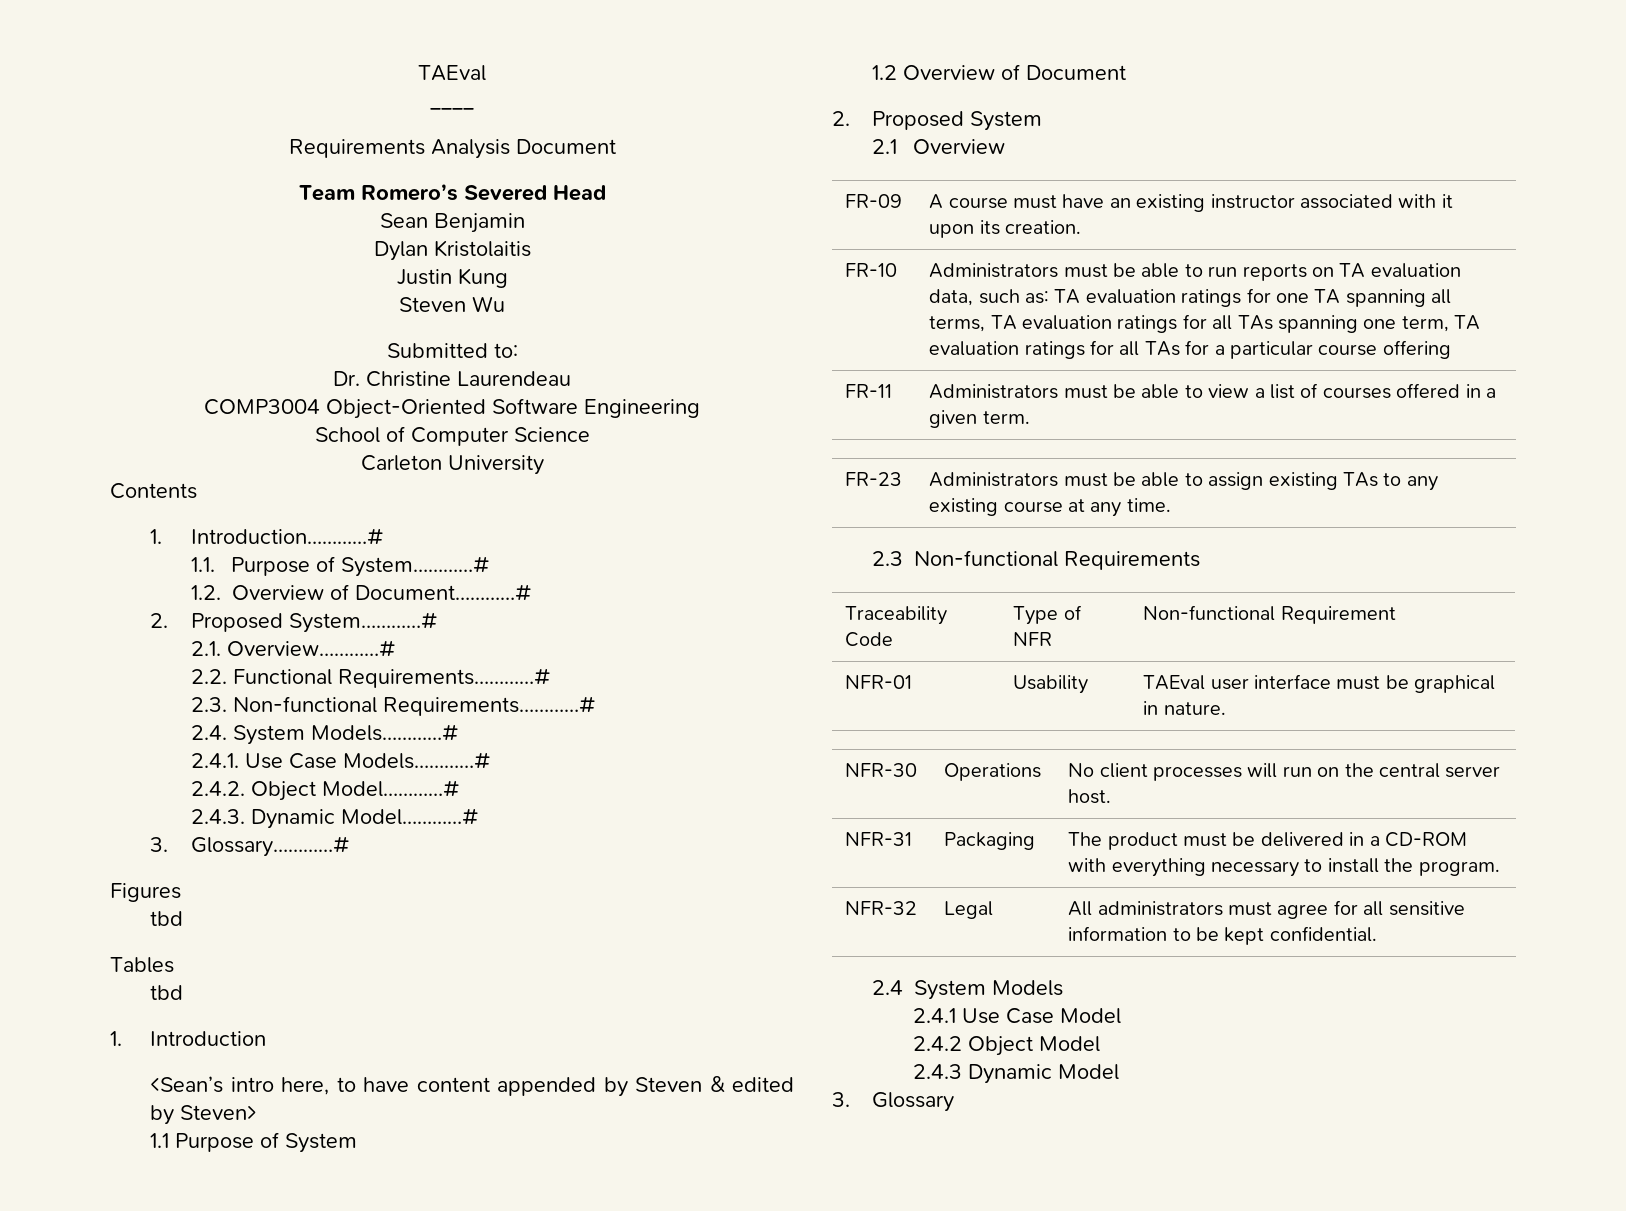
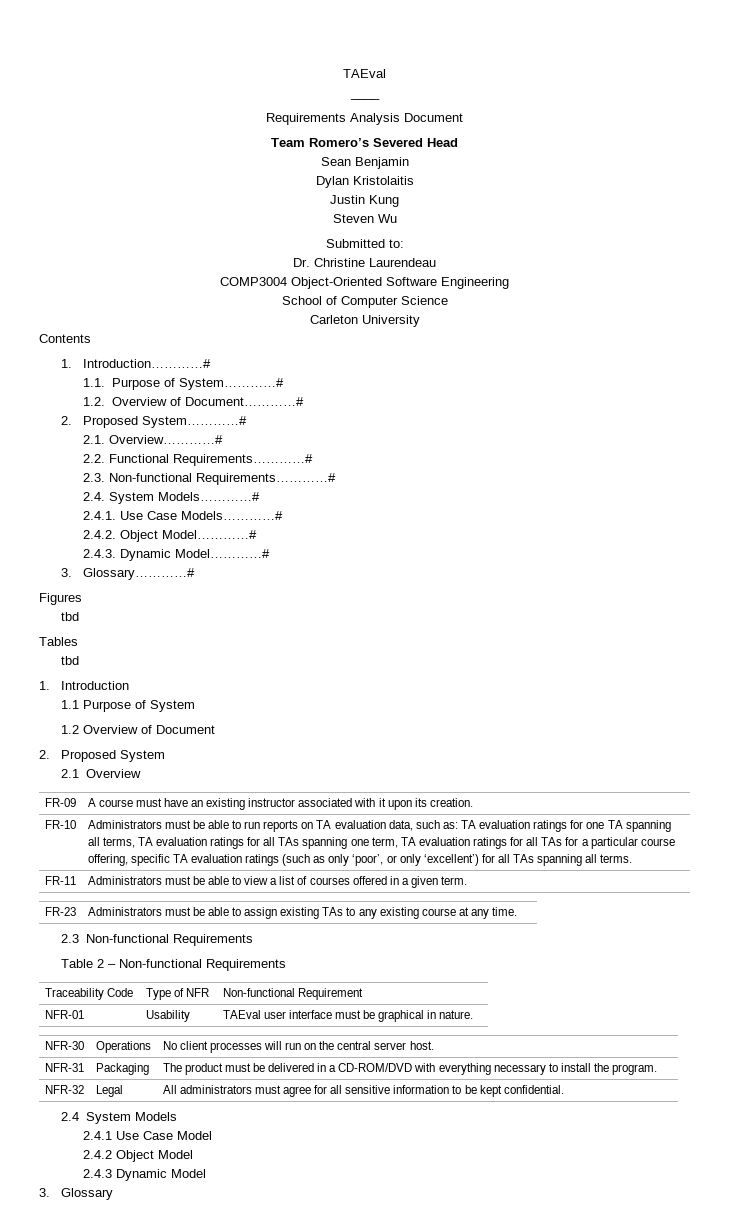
- <Sean’s intro here, to have content appended by Steven & edited by Steven>
- Administrators must be able to run reports on TA evaluation data, such as: TA evaluation ratings for one TA spanning all terms, TA evaluation ratings for all TAs spanning one term, TA evaluation ratings for all TAs for a particular course offering
+ Administrators must be able to run reports on TA evaluation data, such as: TA evaluation ratings for one TA spanning all terms, TA evaluation ratings for all TAs spanning one term, TA evaluation ratings for all TAs for a particular course offering, specific TA evaluation ratings (such as only ‘poor’, or only ‘excellent’) for all TAs spanning all terms.
+ Table 2 – Non-functional Requirements
- NFR-31 | Packaging | The product must be delivered in a CD-ROM with everything necessary to install the program.
+ NFR-31 | Packaging | The product must be delivered in a CD-ROM/DVD with everything necessary to install the program.

